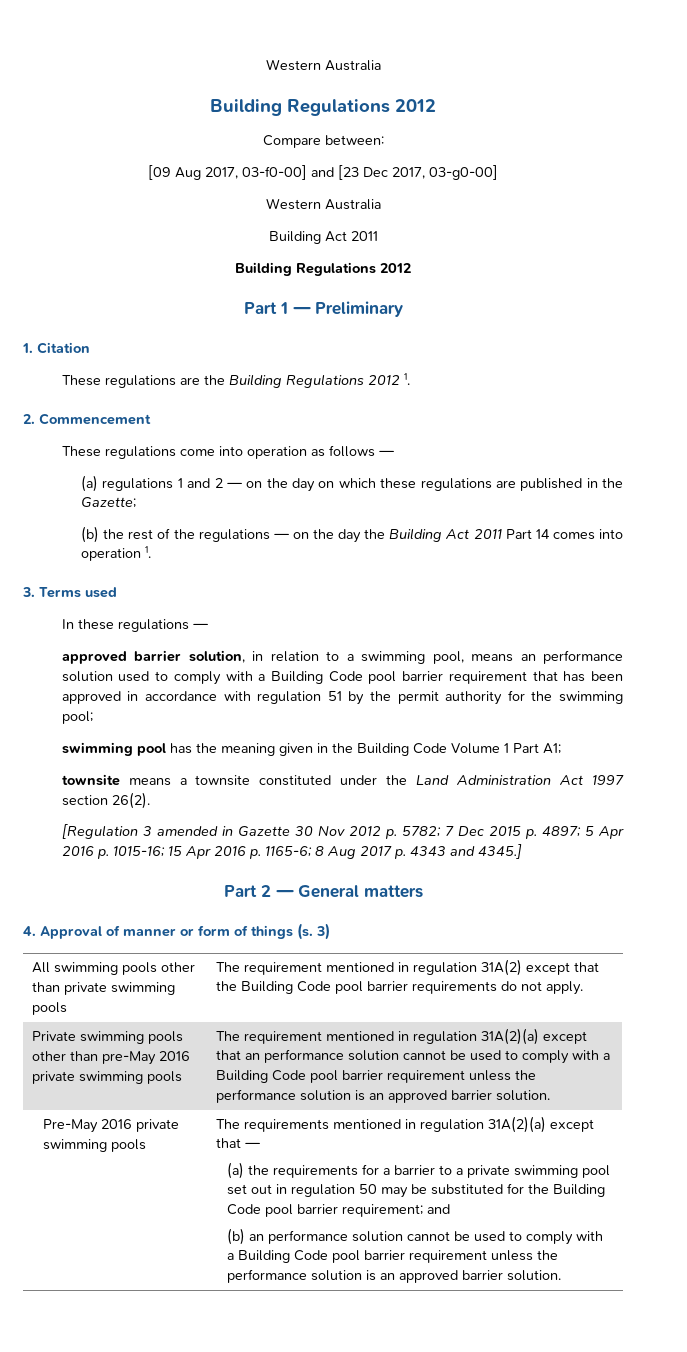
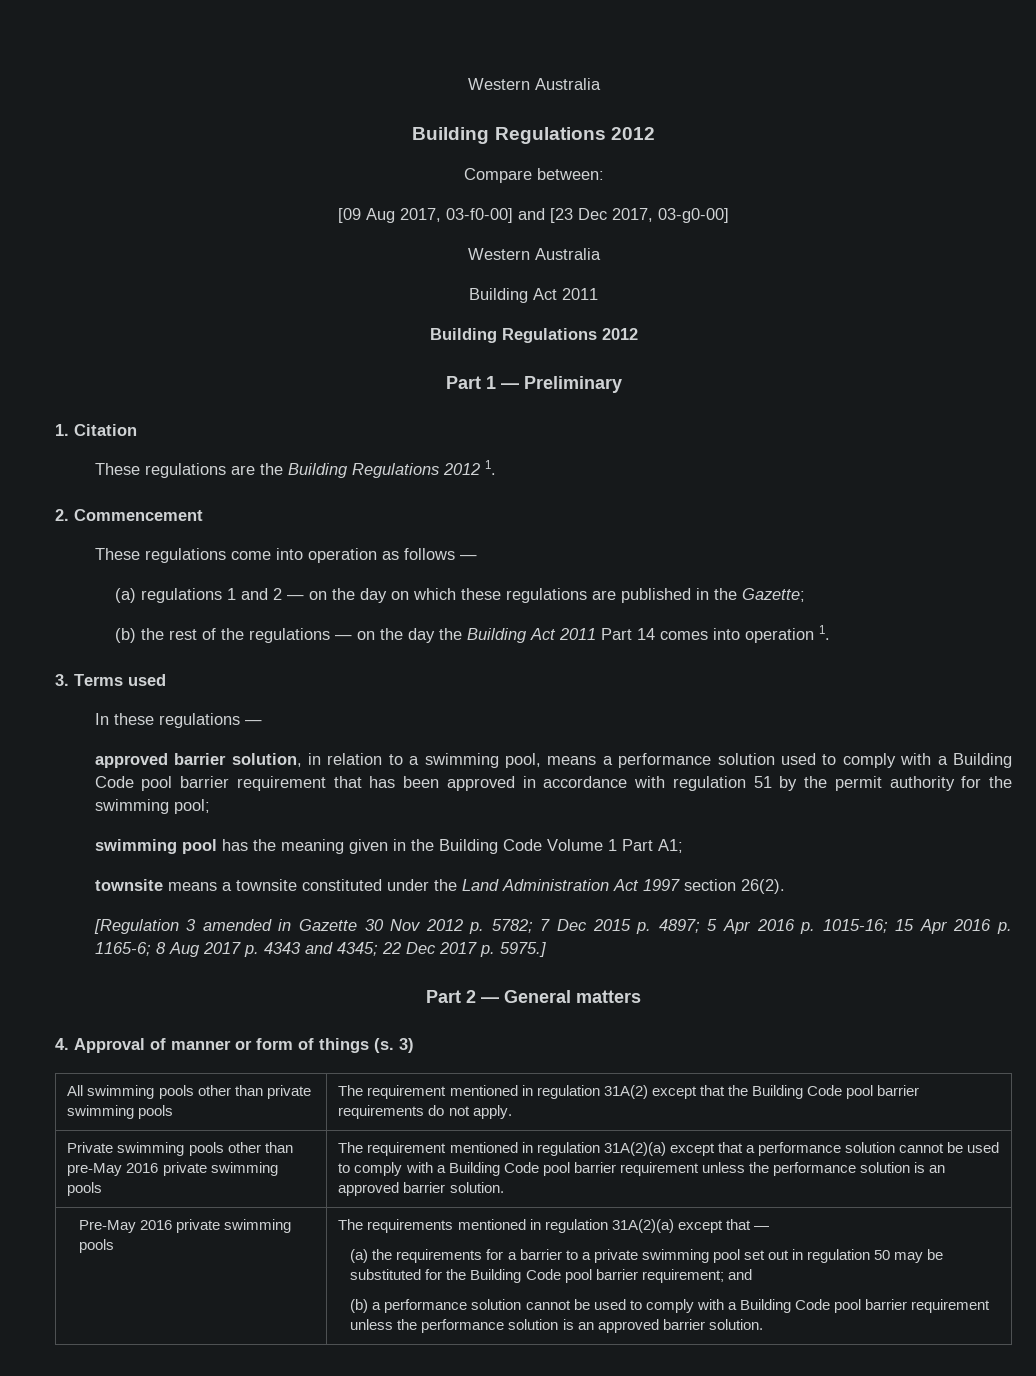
- approved barrier solution, in relation to a swimming pool, means an performance solution used to comply with a Building Code pool barrier requirement that has been approved in accordance with regulation 51 by the permit authority for the swimming pool;
+ approved barrier solution, in relation to a swimming pool, means a performance solution used to comply with a Building Code pool barrier requirement that has been approved in accordance with regulation 51 by the permit authority for the swimming pool;
- [Regulation 3 amended in Gazette 30 Nov 2012 p. 5782; 7 Dec 2015 p. 4897; 5 Apr 2016 p. 1015-16; 15 Apr 2016 p. 1165-6; 8 Aug 2017 p. 4343 and 4345.]
+ [Regulation 3 amended in Gazette 30 Nov 2012 p. 5782; 7 Dec 2015 p. 4897; 5 Apr 2016 p. 1015-16; 15 Apr 2016 p. 1165-6; 8 Aug 2017 p. 4343 and 4345; 22 Dec 2017 p. 5975.]
- The requirement mentioned in regulation 31A(2)(a) except that an performance solution cannot be used to comply with a Building Code pool barrier requirement unless the performance solution is an approved barrier solution.
+ The requirement mentioned in regulation 31A(2)(a) except that a performance solution cannot be used to comply with a Building Code pool barrier requirement unless the performance solution is an approved barrier solution.
- (b) an performance solution cannot be used to comply with a Building Code pool barrier requirement unless the performance solution is an approved barrier solution.
+ (b) a performance solution cannot be used to comply with a Building Code pool barrier requirement unless the performance solution is an approved barrier solution.

